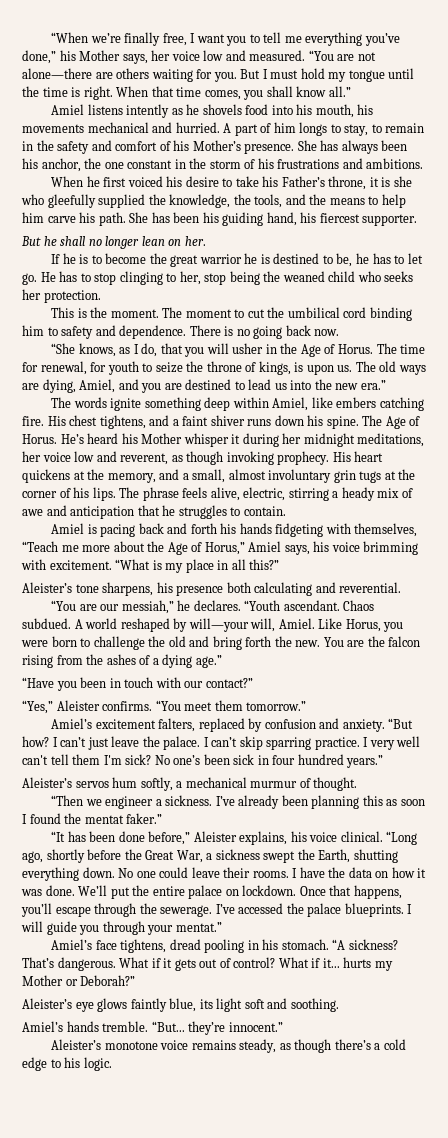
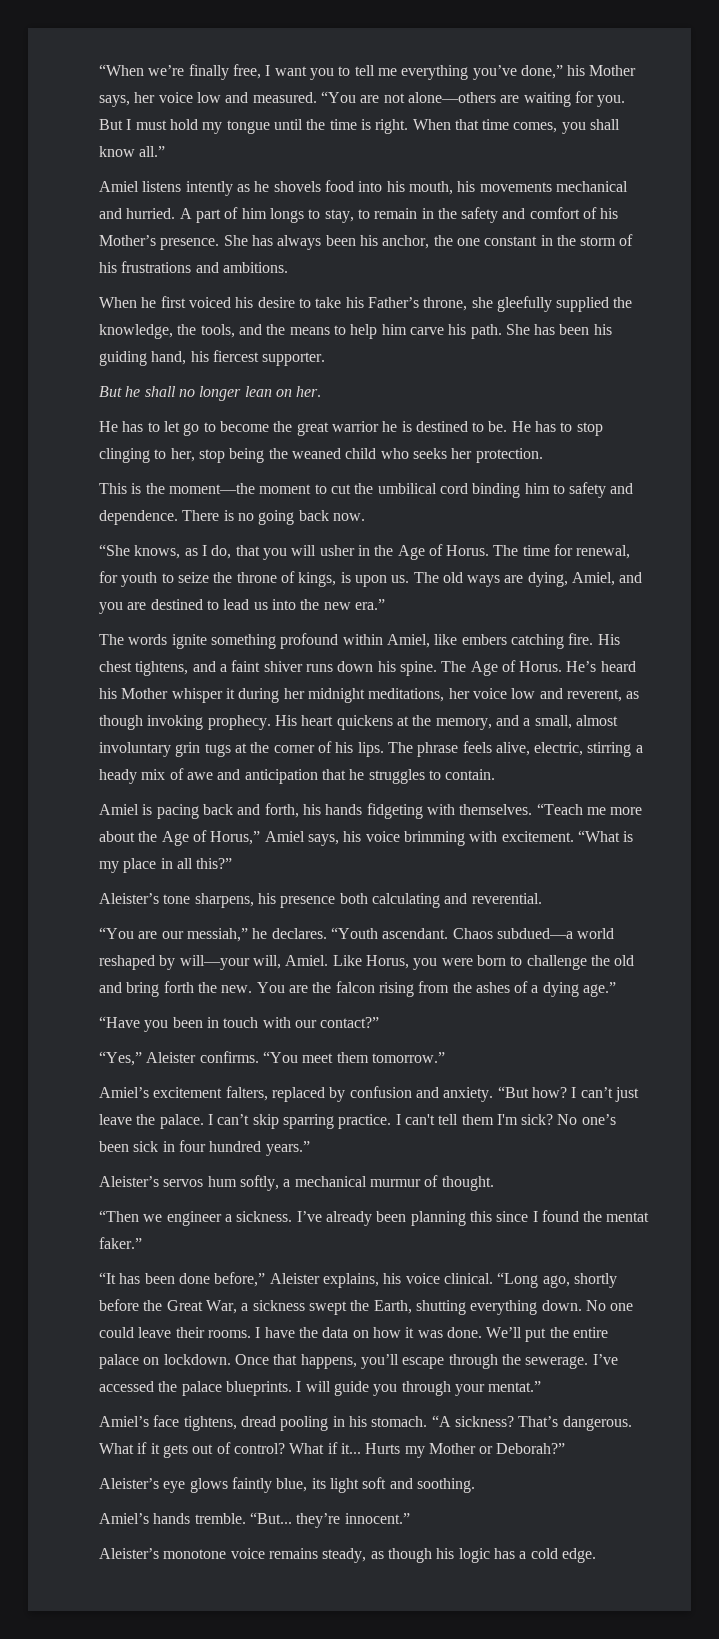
- “You are not alone—there are others waiting for you.
+ “You are not alone—others are waiting for you.
- When he first voiced his desire to take his Father’s throne, it is she who gleefully supplied the knowledge, the tools, and the means to help him carve his path.
+ When he first voiced his desire to take his Father’s throne, she gleefully supplied the knowledge, the tools, and the means to help him carve his path.
- If he is to become the great warrior he is destined to be, he has to let go.
+ He has to let go to become the great warrior he is destined to be.
- This is the moment. The moment to cut the umbilical cord binding him to safety and dependence.
+ This is the moment—the moment to cut the umbilical cord binding him to safety and dependence.
- The words ignite something deep within Amiel, like embers catching fire.
+ The words ignite something profound within Amiel, like embers catching fire.
- Amiel is pacing back and forth his hands fidgeting with themselves, “Teach me more about the Age of Horus,” Amiel says, his voice brimming with excitement.
+ Amiel is pacing back and forth, his hands fidgeting with themselves. “Teach me more about the Age of Horus,” Amiel says, his voice brimming with excitement.
- Chaos subdued. A world reshaped by will—your will, Amiel.
+ Chaos subdued—a world reshaped by will—your will, Amiel.
- I very well can't tell them I'm sick?
+ I can't tell them I'm sick?
- I’ve already been planning this as soon I found the mentat faker.”
+ I’ve already been planning this since I found the mentat faker.”
- What if it... hurts my Mother or Deborah?”
+ What if it... Hurts my Mother or Deborah?”
- Aleister’s monotone voice remains steady, as though there’s a cold edge to his logic.
+ Aleister’s monotone voice remains steady, as though his logic has a cold edge.

